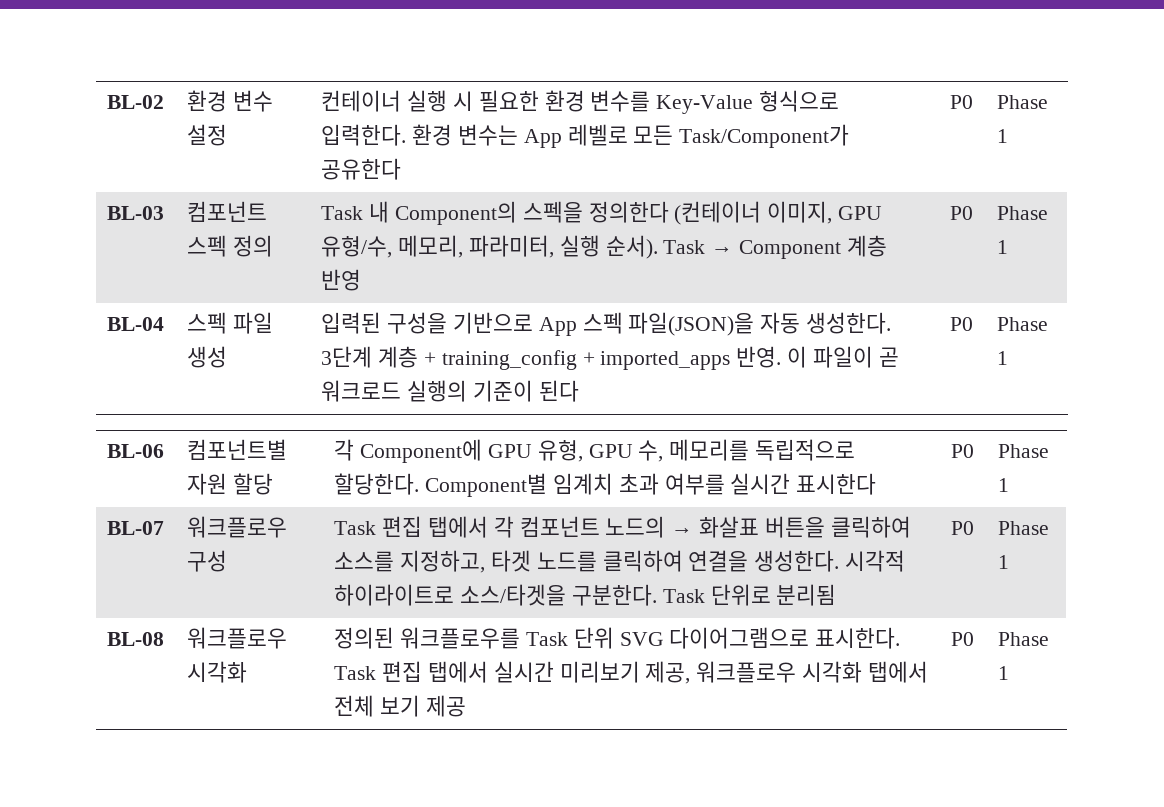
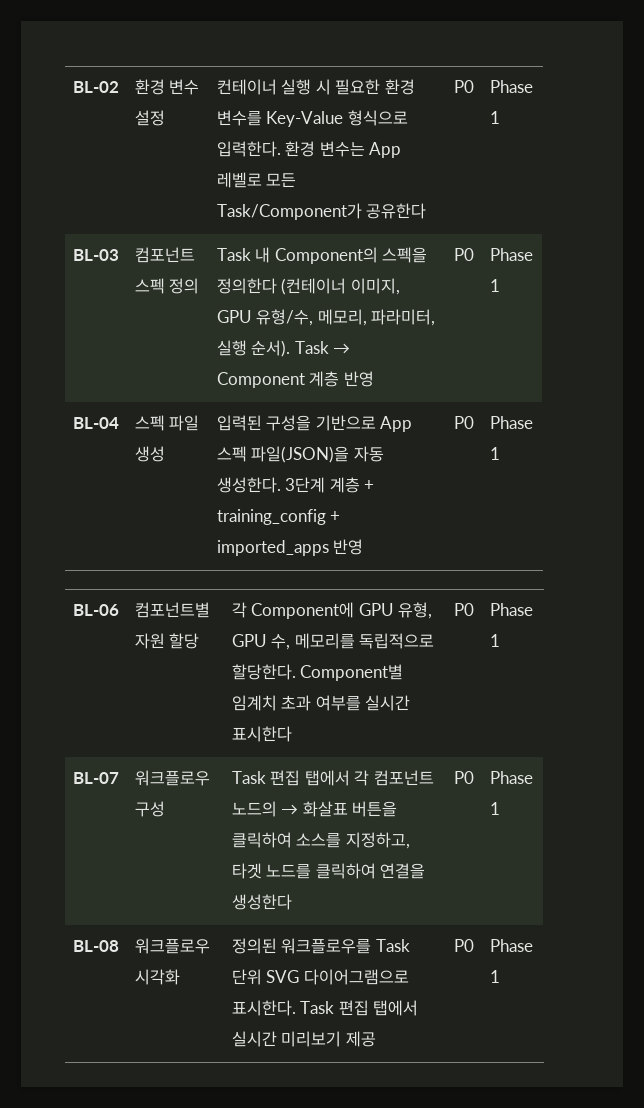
- BL-04 | 스펙 파일 생성 | 입력된 구성을 기반으로 App 스펙 파일(JSON)을 자동 생성한다. 3단계 계층 + training_config + imported_apps 반영. 이 파일이 곧 워크로드 실행의 기준이 된다 | P0 | Phase 1
+ BL-04 | 스펙 파일 생성 | 입력된 구성을 기반으로 App 스펙 파일(JSON)을 자동 생성한다. 3단계 계층 + training_config + imported_apps 반영 | P0 | Phase 1
- BL-07 | 워크플로우 구성 | Task 편집 탭에서 각 컴포넌트 노드의 → 화살표 버튼을 클릭하여 소스를 지정하고, 타겟 노드를 클릭하여 연결을 생성한다. 시각적 하이라이트로 소스/타겟을 구분한다. Task 단위로 분리됨 | P0 | Phase 1
+ BL-07 | 워크플로우 구성 | Task 편집 탭에서 각 컴포넌트 노드의 → 화살표 버튼을 클릭하여 소스를 지정하고, 타겟 노드를 클릭하여 연결을 생성한다 | P0 | Phase 1
- BL-08 | 워크플로우 시각화 | 정의된 워크플로우를 Task 단위 SVG 다이어그램으로 표시한다. Task 편집 탭에서 실시간 미리보기 제공, 워크플로우 시각화 탭에서 전체 보기 제공 | P0 | Phase 1
+ BL-08 | 워크플로우 시각화 | 정의된 워크플로우를 Task 단위 SVG 다이어그램으로 표시한다. Task 편집 탭에서 실시간 미리보기 제공 | P0 | Phase 1

